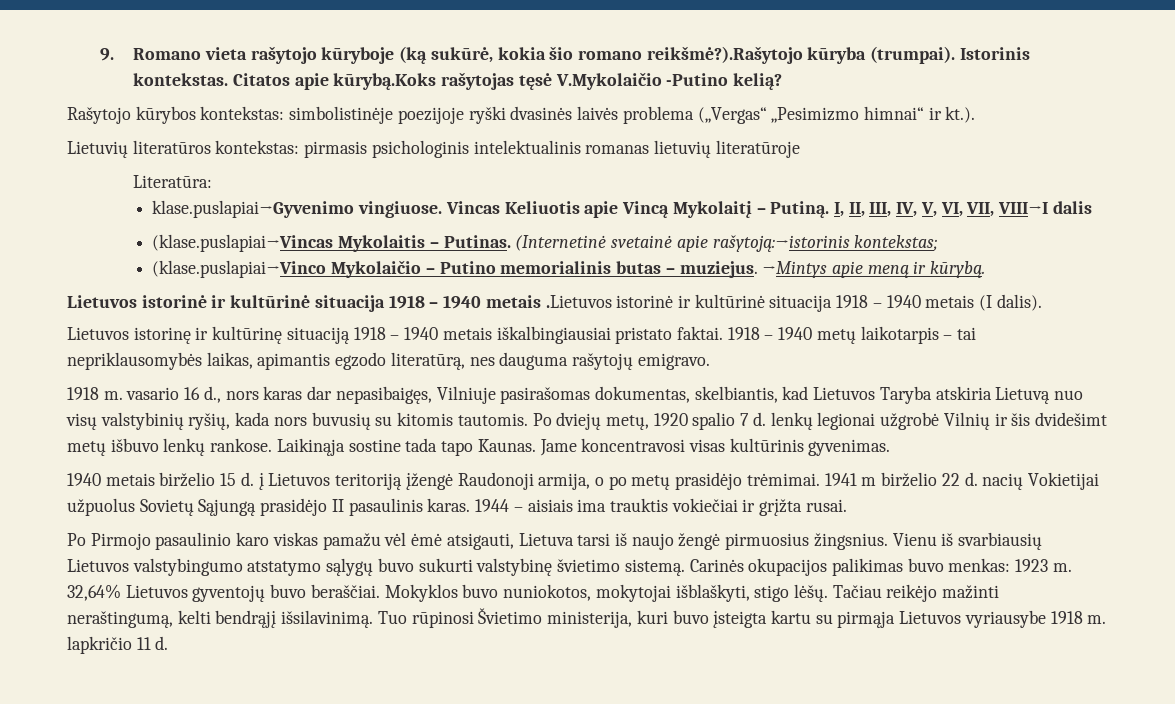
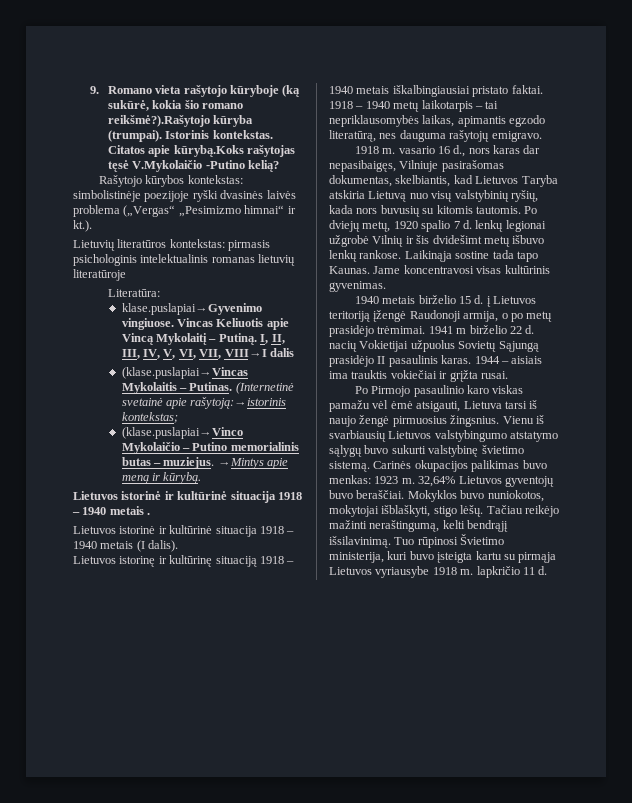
- Lietuvos istorinė ir kultūrinė situacija 1918 – 1940 metais .Lietuvos istorinė ir kultūrinė situacija 1918 – 1940 metais (I dalis).
+ Lietuvos istorinė ir kultūrinė situacija 1918 – 1940 metais .
+ Lietuvos istorinė ir kultūrinė situacija 1918 – 1940 metais (I dalis).

